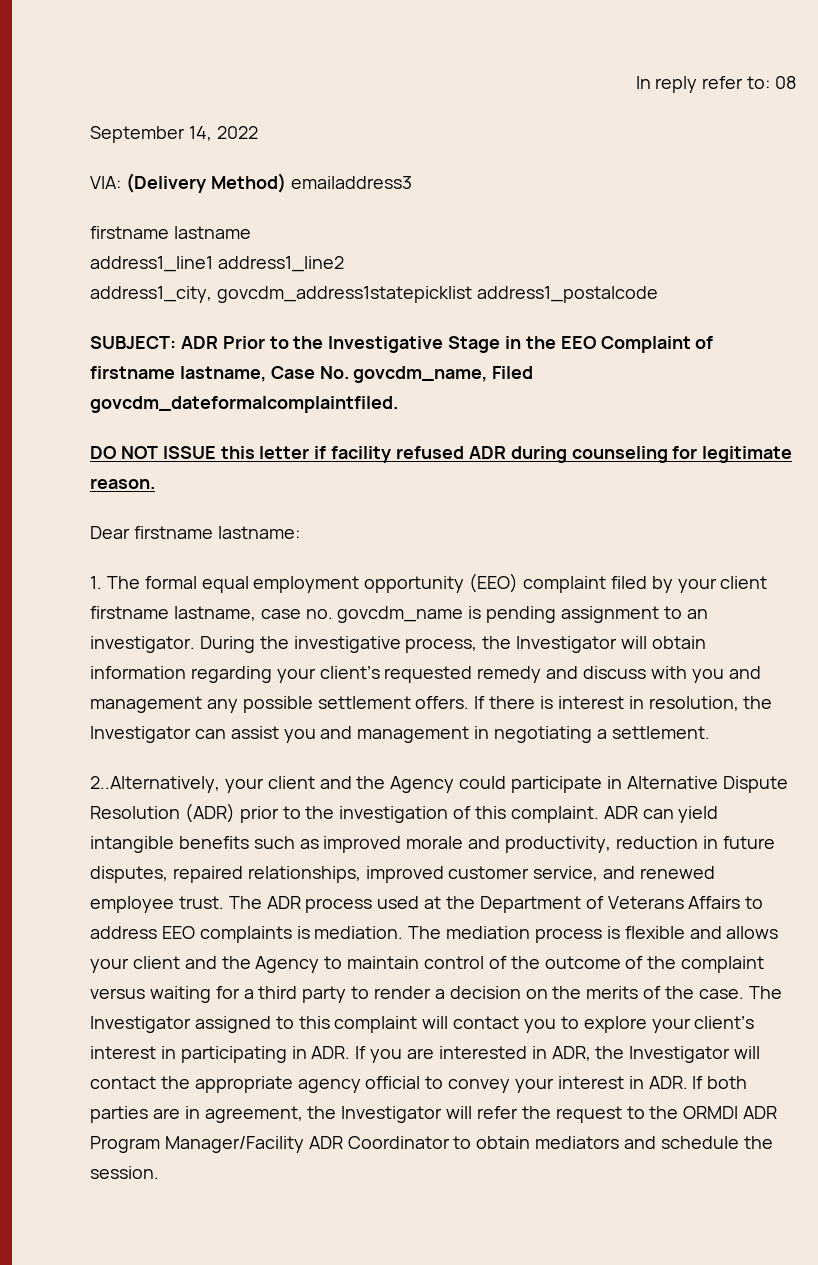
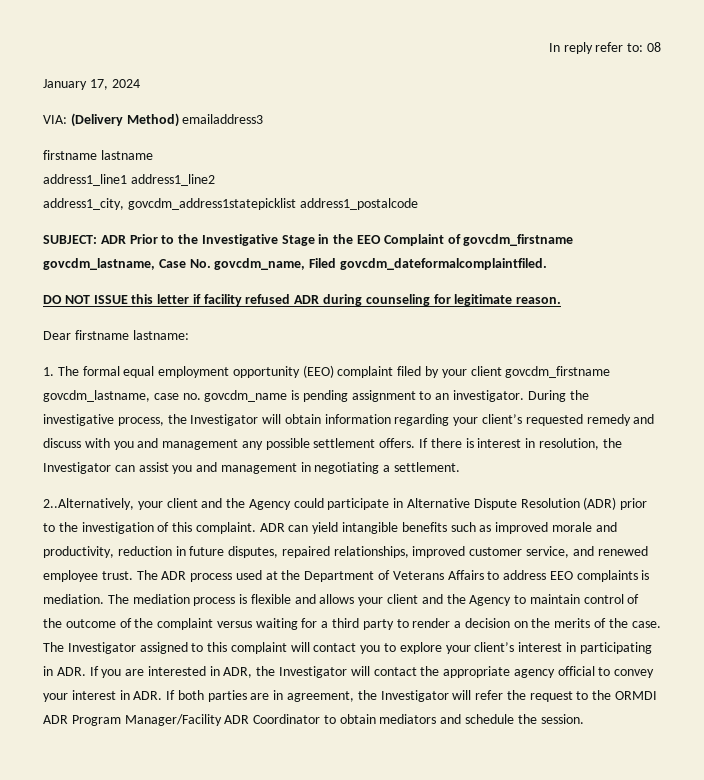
- September 14, 2022
+ January 17, 2024
- SUBJECT: ADR Prior to the Investigative Stage in the EEO Complaint of firstname lastname, Case No. govcdm_name, Filed govcdm_dateformalcomplaintfiled.
+ SUBJECT: ADR Prior to the Investigative Stage in the EEO Complaint of govcdm_firstname govcdm_lastname, Case No. govcdm_name, Filed govcdm_dateformalcomplaintfiled.
- 1. The formal equal employment opportunity (EEO) complaint filed by your client firstname lastname, case no. govcdm_name is pending assignment to an investigator.
+ 1. The formal equal employment opportunity (EEO) complaint filed by your client govcdm_firstname govcdm_lastname, case no. govcdm_name is pending assignment to an investigator.

